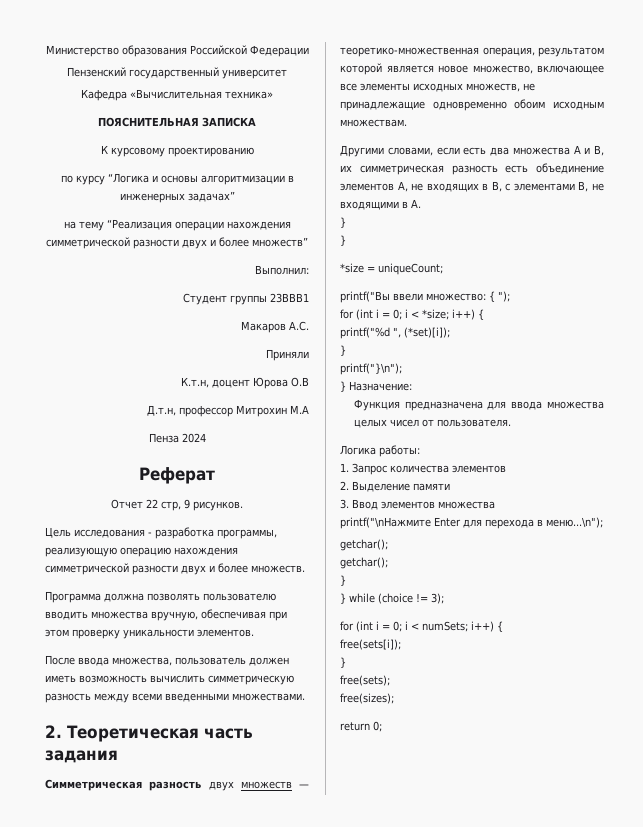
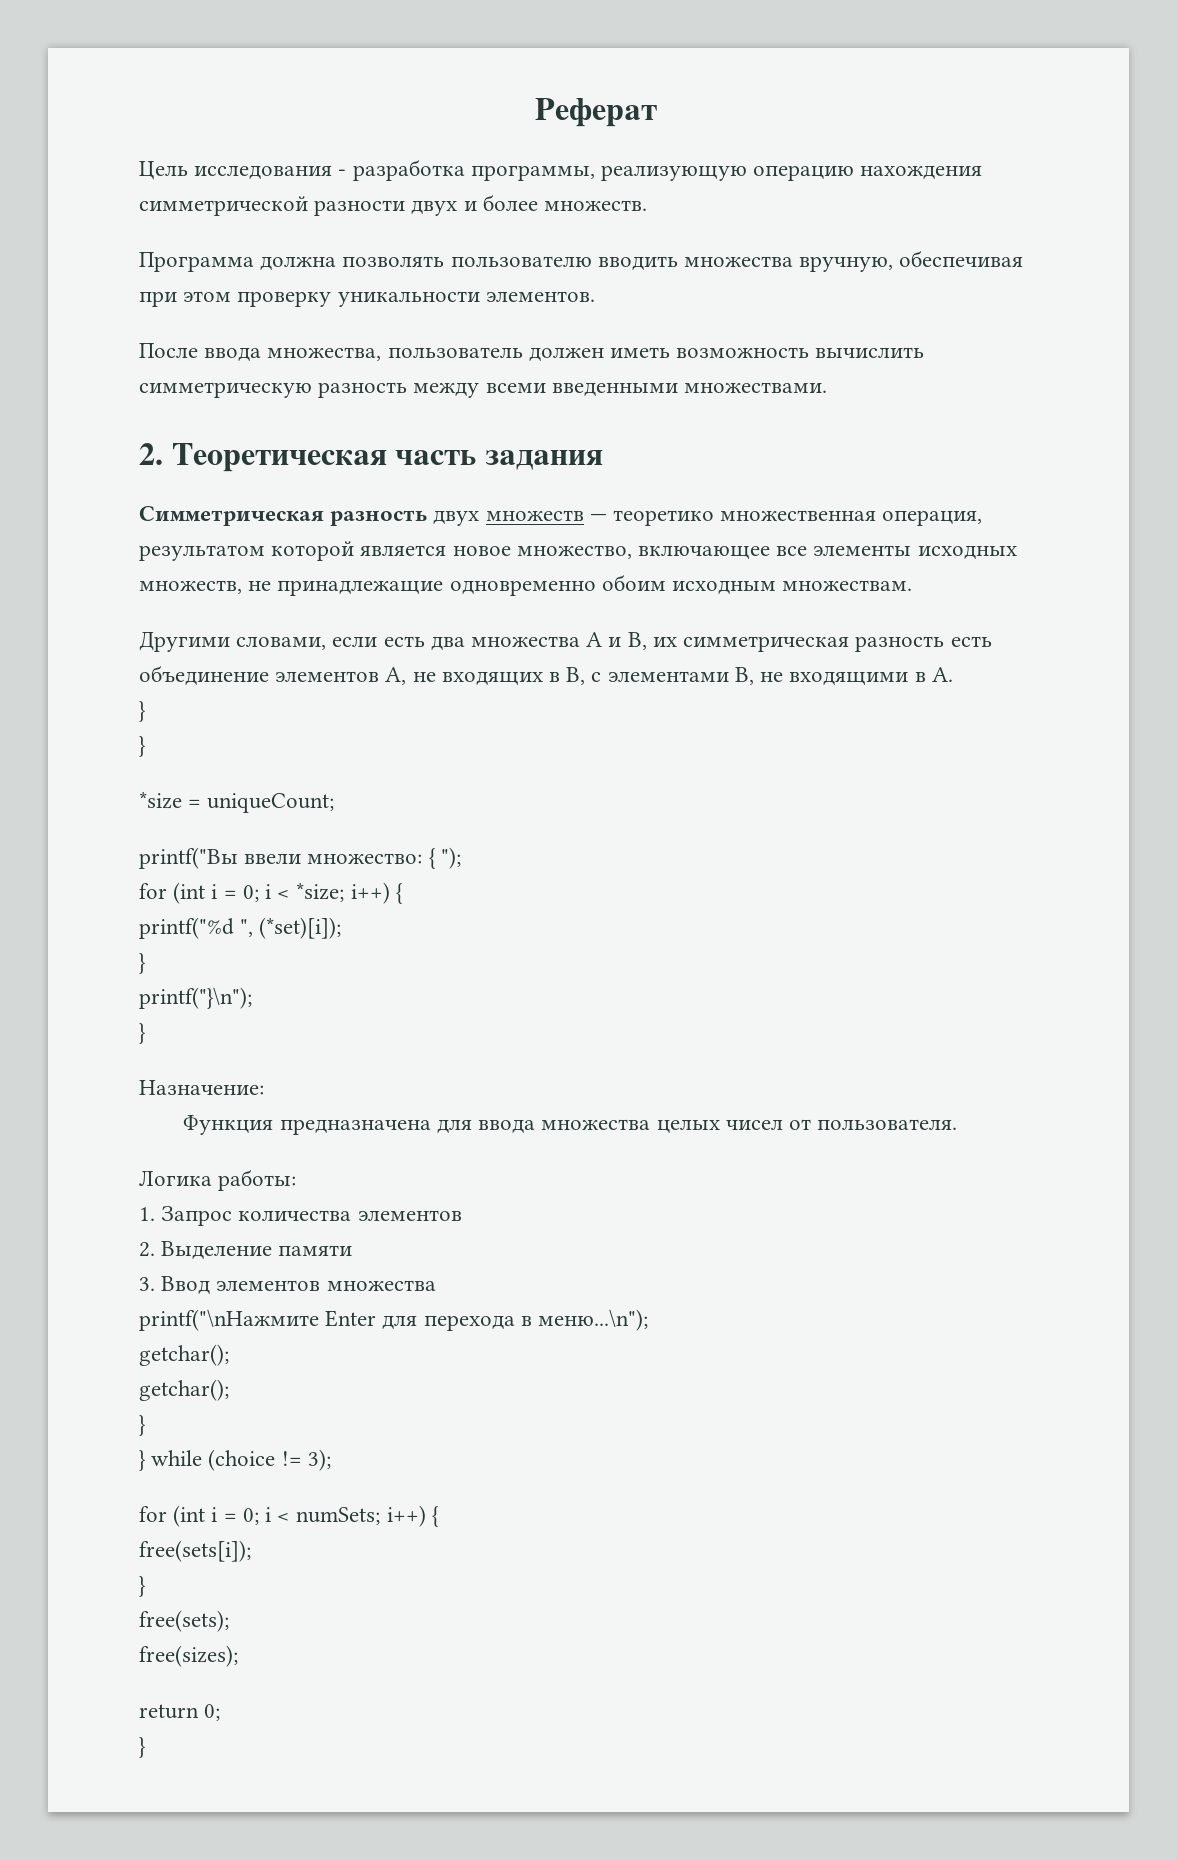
- Министерство образования Российской Федерации
- Пензенский государственный университет
- Кафедра «Вычислительная техника»
- ПОЯСНИТЕЛЬНАЯ ЗАПИСКА
- К курсовому проектированию
- по курсу “Логика и основы алгоритмизации в инженерных задачах”
- на тему “Реализация операции нахождения симметрической разности двух и более множеств”
- Выполнил:
- Студент группы 23ВВВ1
- Макаров А.С.
- Приняли
- К.т.н, доцент Юрова О.В
- Д.т.н, профессор Митрохин М.А
- Пенза 2024
  Реферат
- Отчет 22 стр, 9 рисунков.
- Симметрическая разность двух множеств — теоретико-множественная операция, результатом которой является новое множество, включающее все элементы исходных множеств, не принадлежащие одновременно обоим исходным множествам.
+ Симметрическая разность двух множеств — теоретико множественная операция, результатом которой является новое множество, включающее все элементы исходных множеств, не принадлежащие одновременно обоим исходным множествам.
  printf("}\n");
- } Назначение:
+ }
+ Назначение:
  return 0;
+ }

